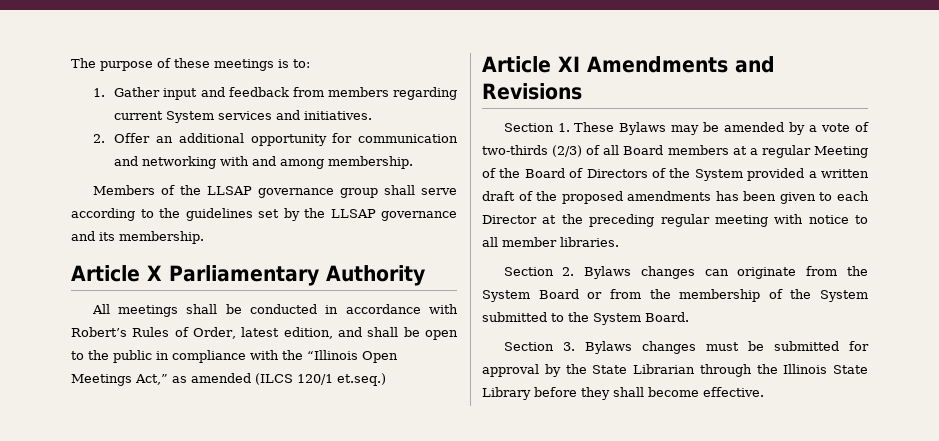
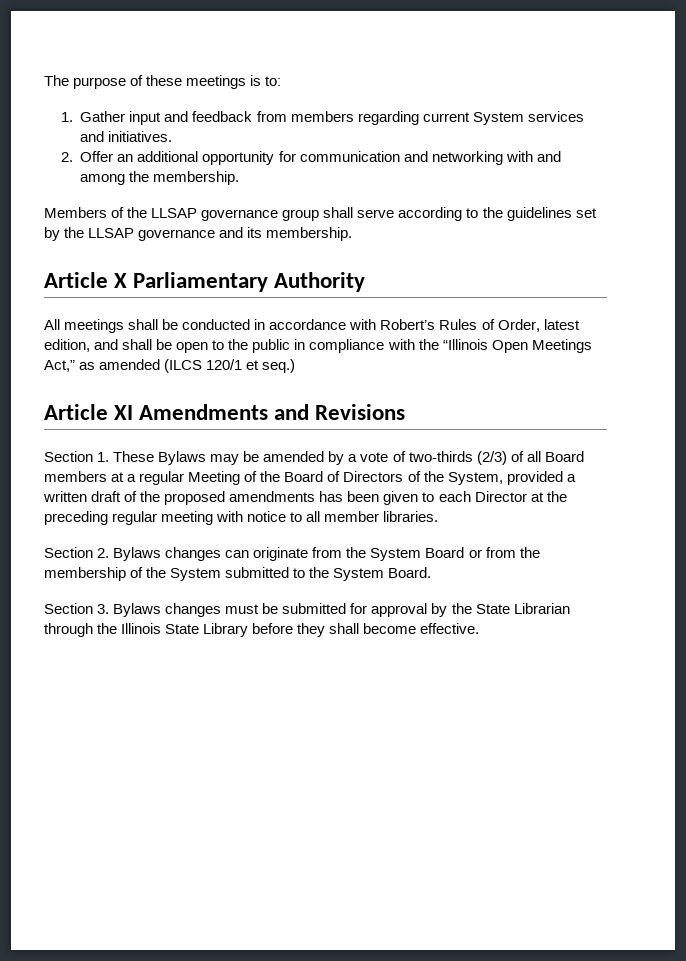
- 2. Offer an additional opportunity for communication and networking with and among membership.
+ 2. Offer an additional opportunity for communication and networking with and among the membership.
- All meetings shall be conducted in accordance with Robert’s Rules of Order, latest edition, and shall be open to the public in compliance with the “Illinois Open Meetings Act,” as amended (ILCS 120/1 et.seq.)
+ All meetings shall be conducted in accordance with Robert’s Rules of Order, latest edition, and shall be open to the public in compliance with the “Illinois Open Meetings Act,” as amended (ILCS 120/1 et seq.)
- Section 1. These Bylaws may be amended by a vote of two-thirds (2/3) of all Board members at a regular Meeting of the Board of Directors of the System provided a written draft of the proposed amendments has been given to each Director at the preceding regular meeting with notice to all member libraries.
+ Section 1. These Bylaws may be amended by a vote of two-thirds (2/3) of all Board members at a regular Meeting of the Board of Directors of the System, provided a written draft of the proposed amendments has been given to each Director at the preceding regular meeting with notice to all member libraries.

